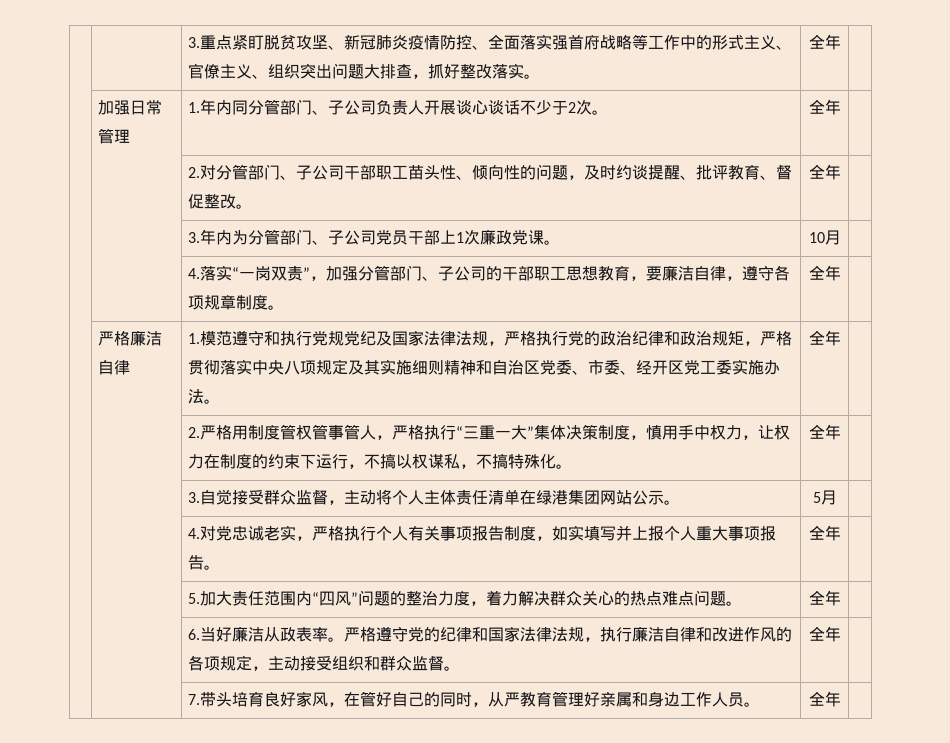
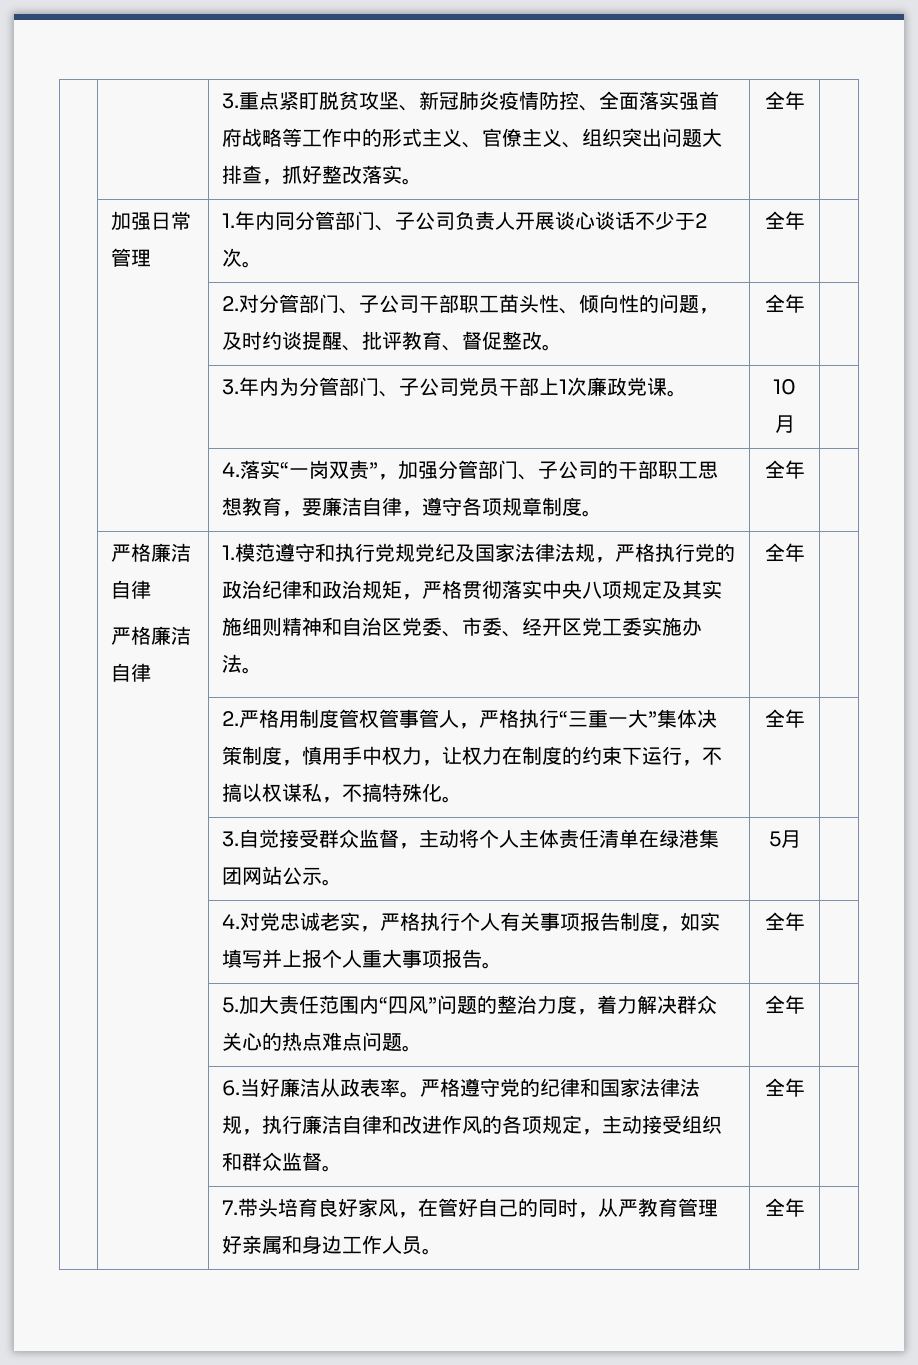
  | | 4.落实“一岗双责”，加强分管部门、子公司的干部职工思想教育，要廉洁自律，遵守各项规章制度。 | 全年 |
  | 严格廉洁自律
+ 严格廉洁自律

